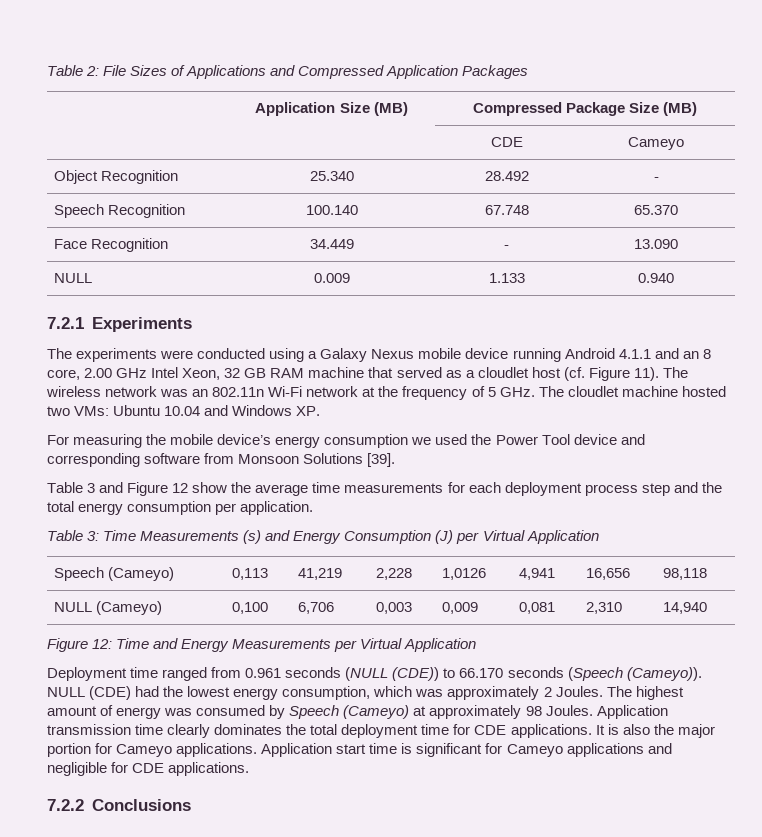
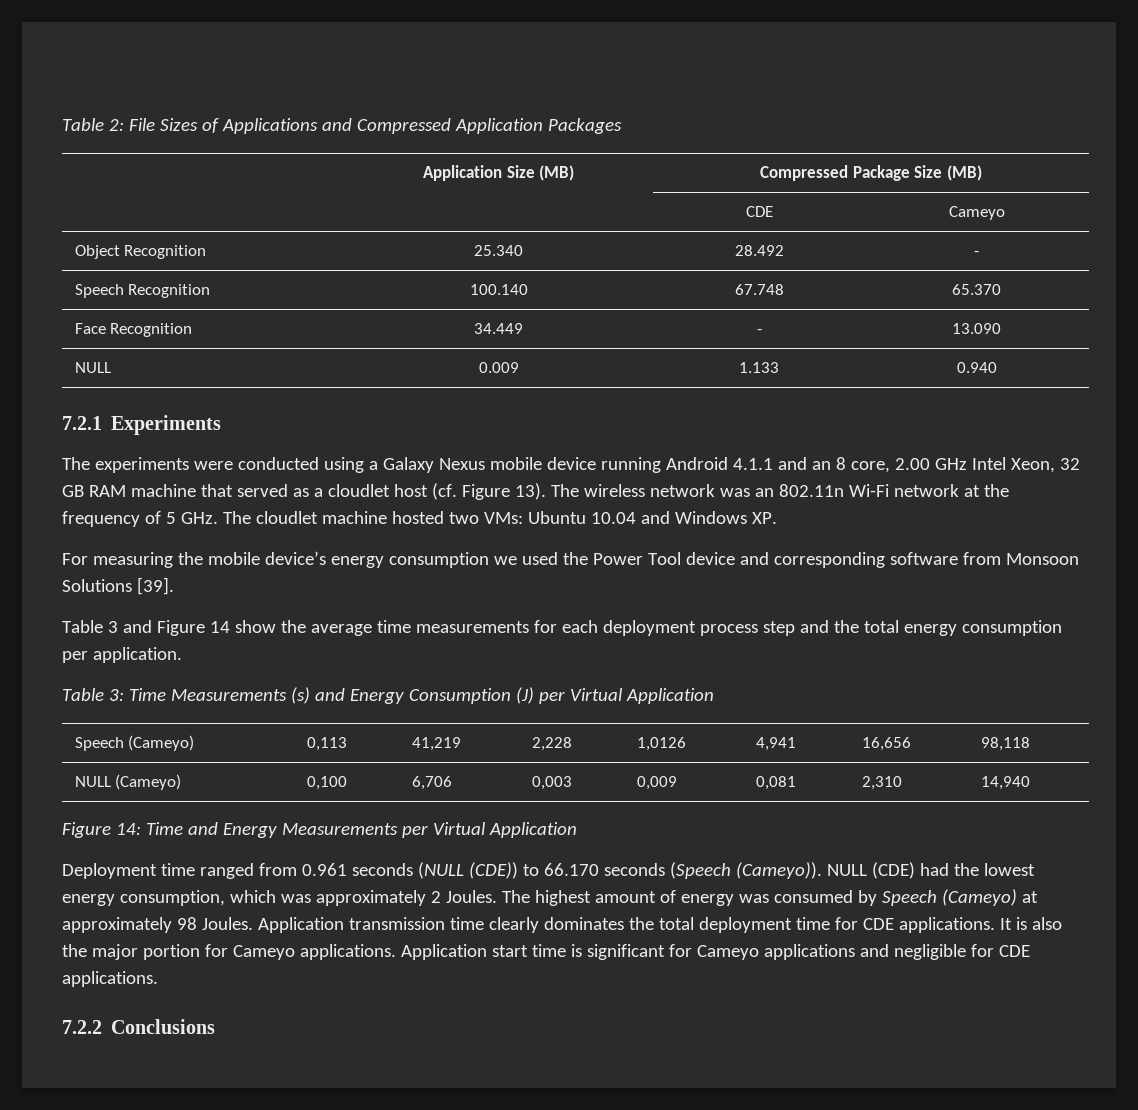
- The experiments were conducted using a Galaxy Nexus mobile device running Android 4.1.1 and an 8 core, 2.00 GHz Intel Xeon, 32 GB RAM machine that served as a cloudlet host (cf. Figure 11).
+ The experiments were conducted using a Galaxy Nexus mobile device running Android 4.1.1 and an 8 core, 2.00 GHz Intel Xeon, 32 GB RAM machine that served as a cloudlet host (cf. Figure 13).
- Table 3 and Figure 12 show the average time measurements for each deployment process step and the total energy consumption per application.
+ Table 3 and Figure 14 show the average time measurements for each deployment process step and the total energy consumption per application.
- Figure 12: Time and Energy Measurements per Virtual Application
+ Figure 14: Time and Energy Measurements per Virtual Application

